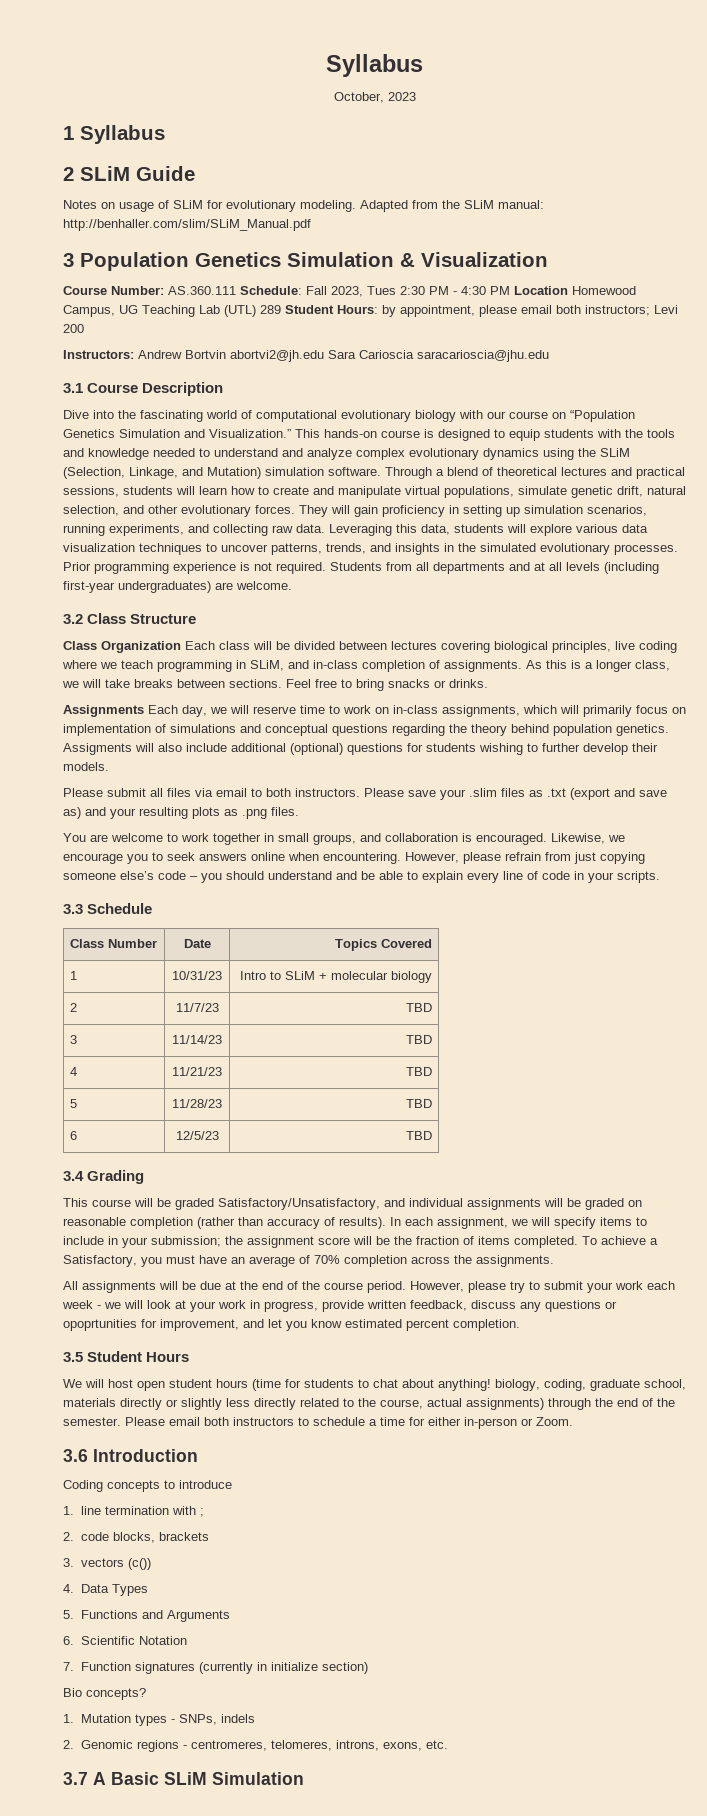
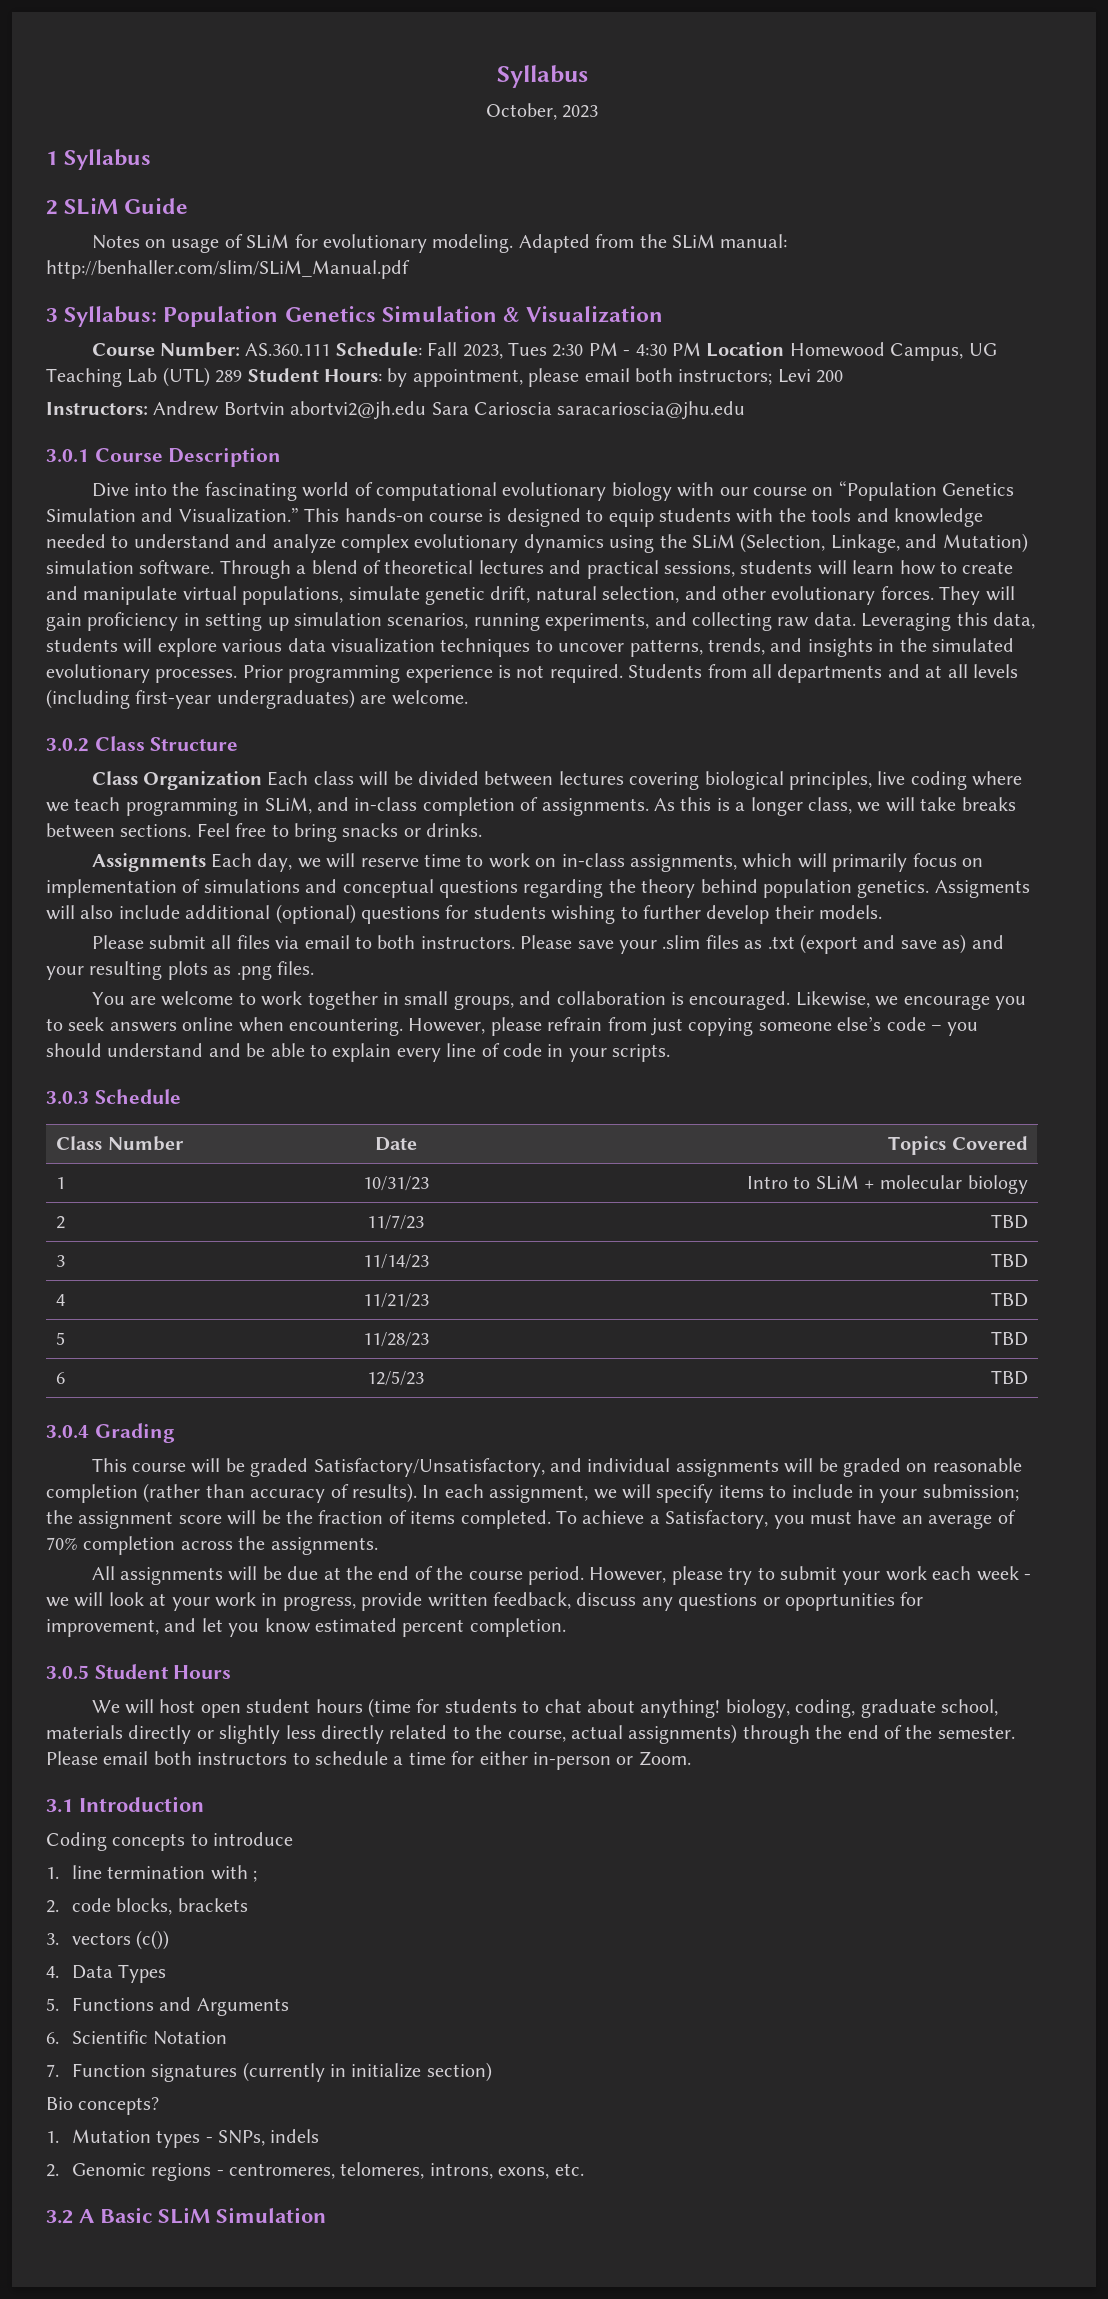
- 3 Population Genetics Simulation & Visualization
+ 3 Syllabus: Population Genetics Simulation & Visualization
- 3.1 Course Description
+ 3.0.1 Course Description
- 3.2 Class Structure
+ 3.0.2 Class Structure
- 3.3 Schedule
+ 3.0.3 Schedule
- 3.4 Grading
+ 3.0.4 Grading
- 3.5 Student Hours
+ 3.0.5 Student Hours
- 3.6 Introduction
+ 3.1 Introduction
- 3.7 A Basic SLiM Simulation
+ 3.2 A Basic SLiM Simulation

